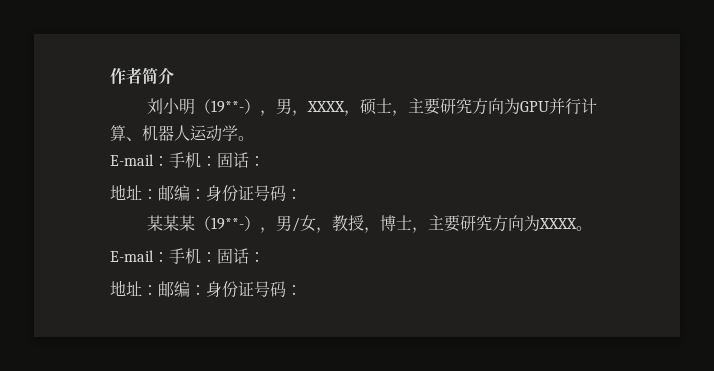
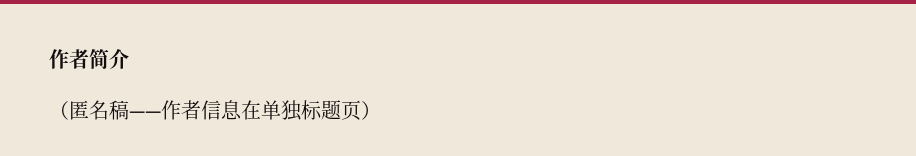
- 刘小明（19**-），男，XXXX，硕士，主要研究方向为GPU并行计算、机器人运动学。
- E-mail：手机：固话：
- 地址：邮编：身份证号码：
- 某某某（19**-），男/女，教授，博士，主要研究方向为XXXX。
- E-mail：手机：固话：
- 地址：邮编：身份证号码：
+ （匿名稿——作者信息在单独标题页）

